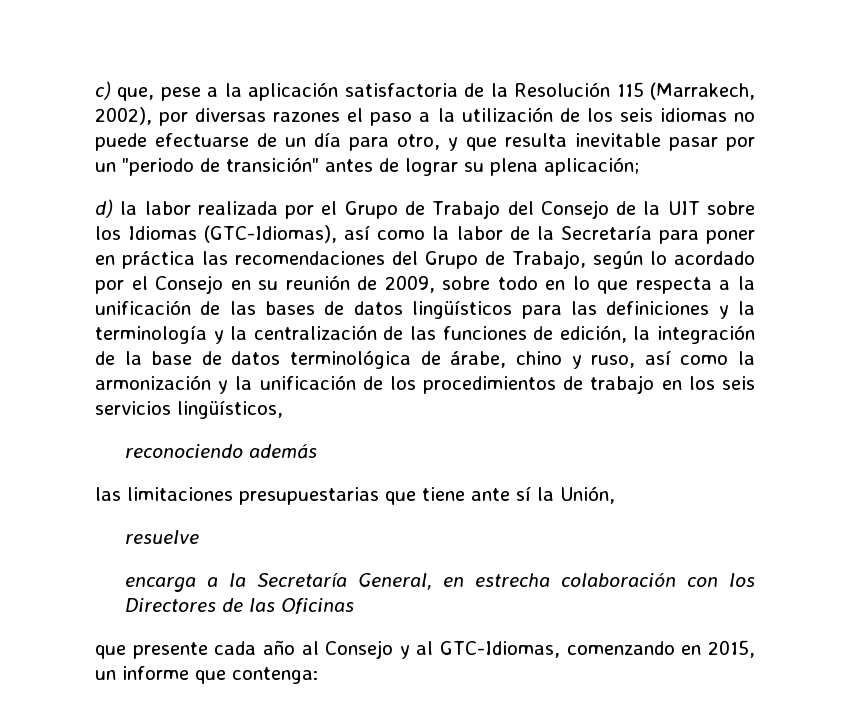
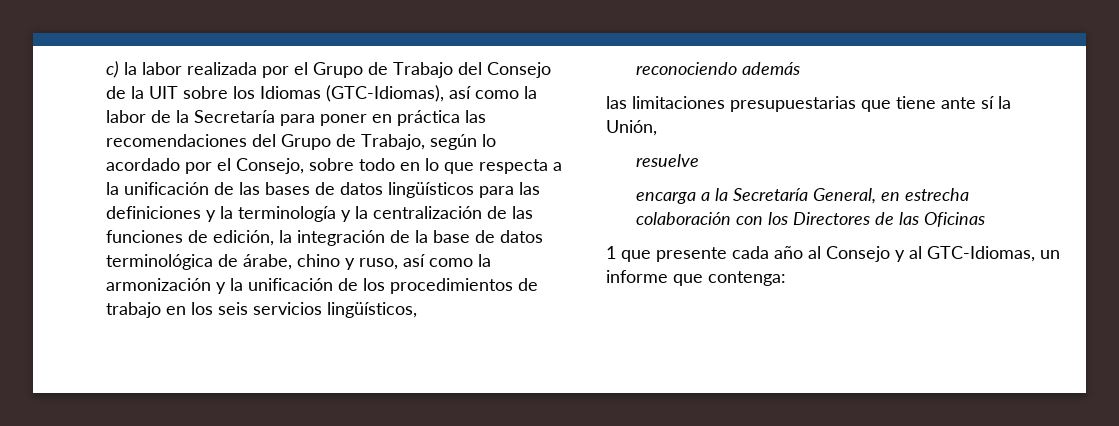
- c) que, pese a la aplicación satisfactoria de la Resolución 115 (Marrakech, 2002), por diversas razones el paso a la utilización de los seis idiomas no puede efectuarse de un día para otro, y que resulta inevitable pasar por un "periodo de transición" antes de lograr su plena aplicación;
- d) la labor realizada por el Grupo de Trabajo del Consejo de la UIT sobre los Idiomas (GTC-Idiomas), así como la labor de la Secretaría para poner en práctica las recomendaciones del Grupo de Trabajo, según lo acordado por el Consejo en su reunión de 2009, sobre todo en lo que respecta a la unificación de las bases de datos lingüísticos para las definiciones y la terminología y la centralización de las funciones de edición, la integración de la base de datos terminológica de árabe, chino y ruso, así como la armonización y la unificación de los procedimientos de trabajo en los seis servicios lingüísticos,
+ c) la labor realizada por el Grupo de Trabajo del Consejo de la UIT sobre los Idiomas (GTC-Idiomas), así como la labor de la Secretaría para poner en práctica las recomendaciones del Grupo de Trabajo, según lo acordado por el Consejo, sobre todo en lo que respecta a la unificación de las bases de datos lingüísticos para las definiciones y la terminología y la centralización de las funciones de edición, la integración de la base de datos terminológica de árabe, chino y ruso, así como la armonización y la unificación de los procedimientos de trabajo en los seis servicios lingüísticos,
- que presente cada año al Consejo y al GTC-Idiomas, comenzando en 2015, un informe que contenga:
+ 1 que presente cada año al Consejo y al GTC-Idiomas, un informe que contenga:

